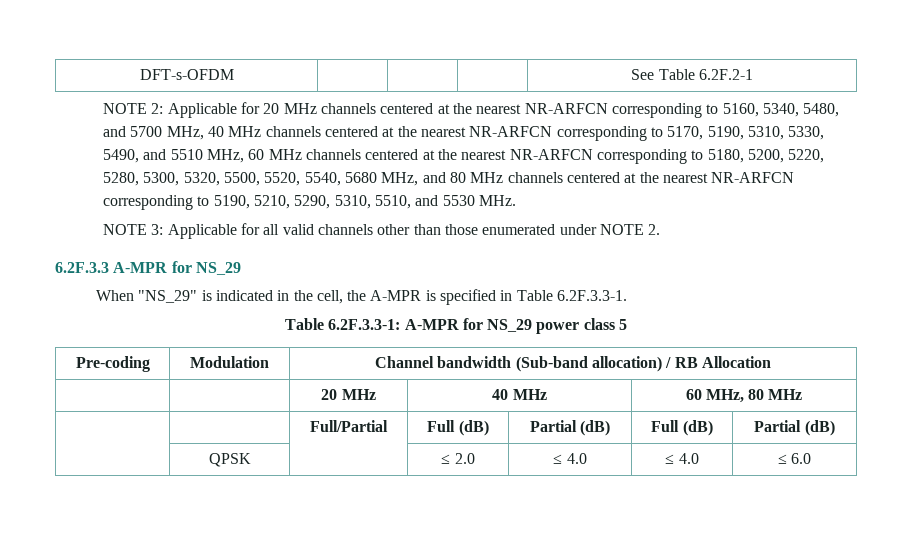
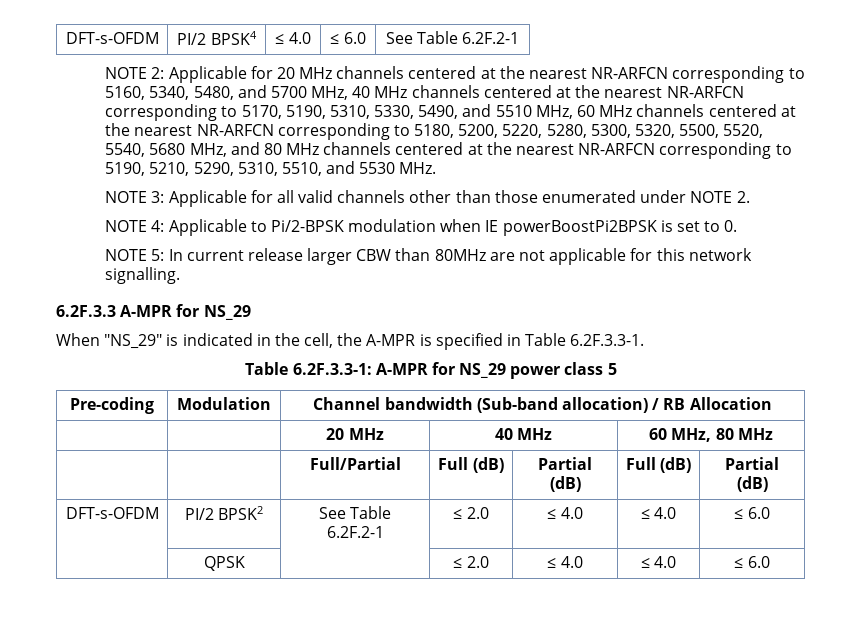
- DFT-s-OFDM | | | | See Table 6.2F.2-1
+ DFT-s-OFDM | PI/2 BPSK4 | ≤ 4.0 | ≤ 6.0 | See Table 6.2F.2-1
+ NOTE 4: Applicable to Pi/2-BPSK modulation when IE powerBoostPi2BPSK is set to 0.
+ NOTE 5: In current release larger CBW than 80MHz are not applicable for this network signalling.
+ DFT-s-OFDM | PI/2 BPSK2 | See Table 6.2F.2-1 | ≤ 2.0 | ≤ 4.0 | ≤ 4.0 | ≤ 6.0

